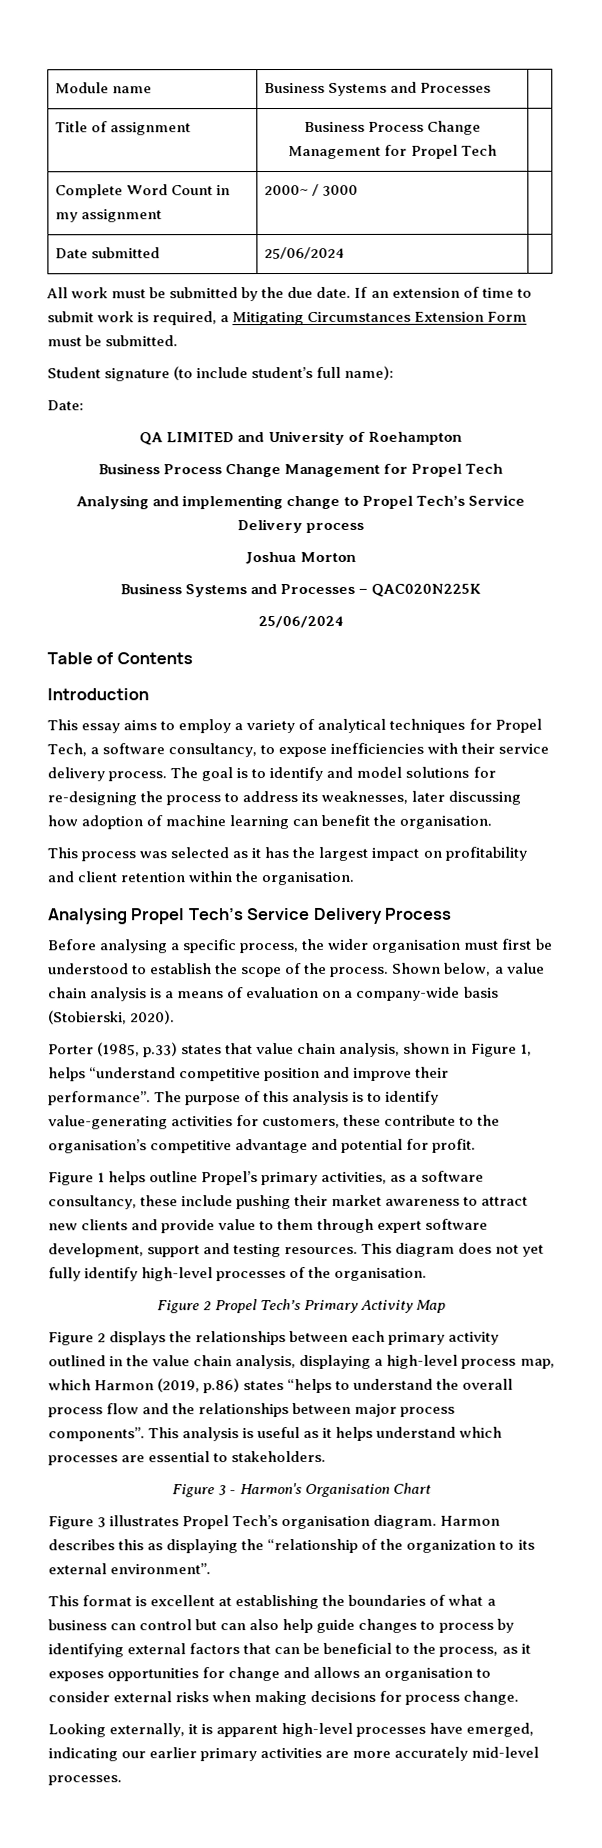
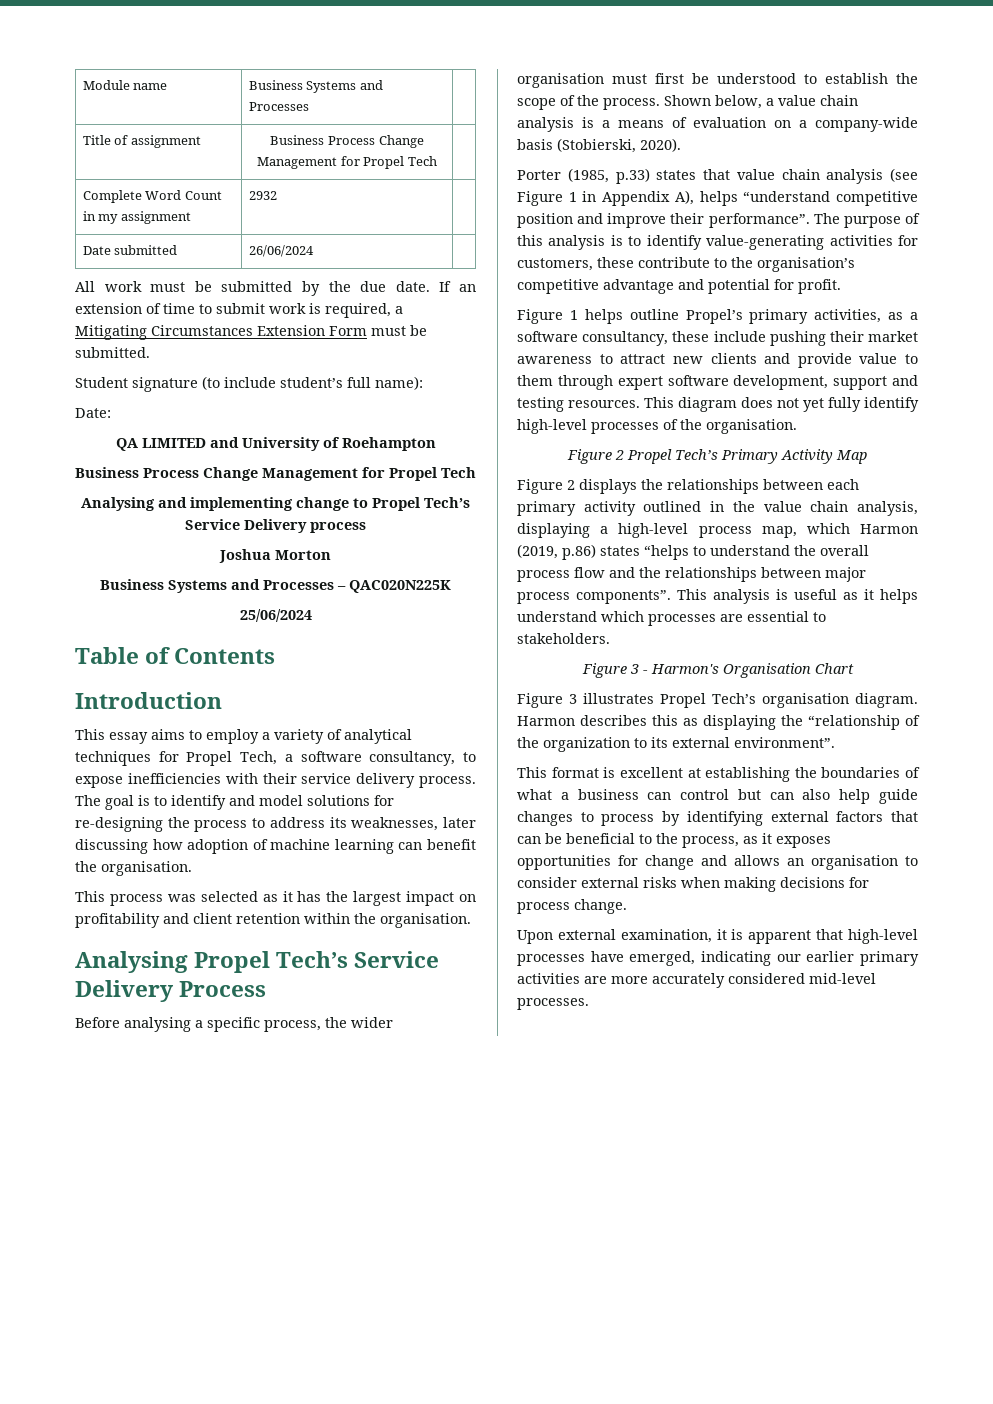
- Complete Word Count in my assignment | 2000~ / 3000 |
+ Complete Word Count in my assignment | 2932 |
- Date submitted | 25/06/2024 |
+ Date submitted | 26/06/2024 |
- Porter (1985, p.33) states that value chain analysis, shown in Figure 1, helps “understand competitive position and improve their performance”.
+ Porter (1985, p.33) states that value chain analysis (see Figure 1 in Appendix A), helps “understand competitive position and improve their performance”.
- Looking externally, it is apparent high-level processes have emerged, indicating our earlier primary activities are more accurately mid-level processes.
+ Upon external examination, it is apparent that high-level processes have emerged, indicating our earlier primary activities are more accurately considered mid-level processes.

